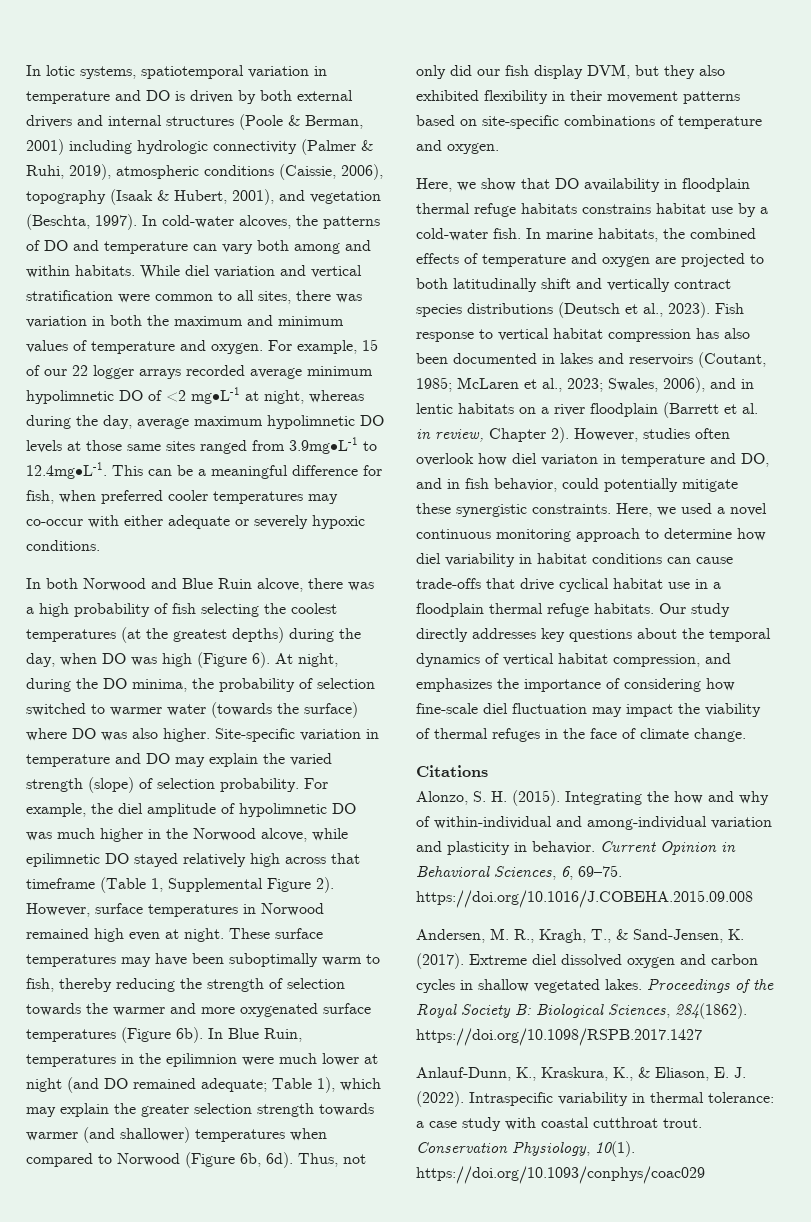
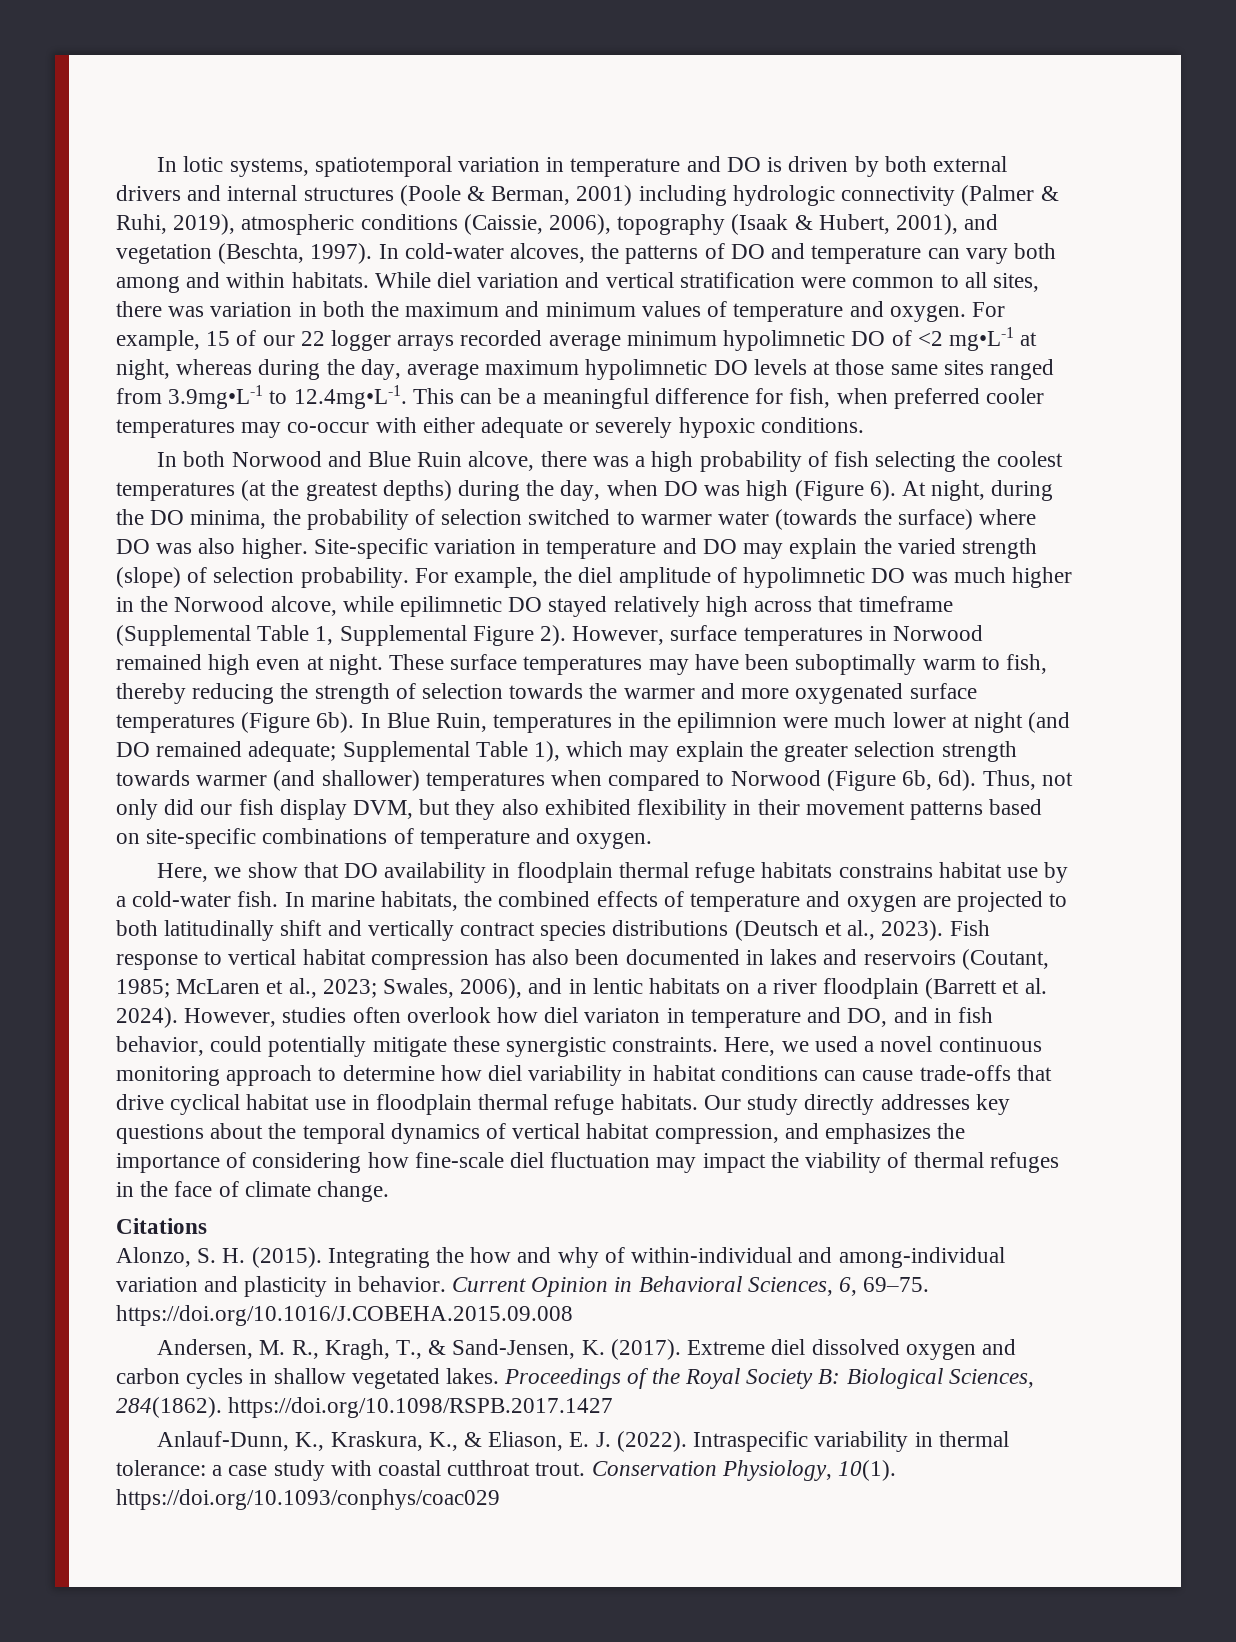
- For example, the diel amplitude of hypolimnetic DO was much higher in the Norwood alcove, while epilimnetic DO stayed relatively high across that timeframe (Table 1, Supplemental Figure 2).
+ For example, the diel amplitude of hypolimnetic DO was much higher in the Norwood alcove, while epilimnetic DO stayed relatively high across that timeframe (Supplemental Table 1, Supplemental Figure 2).
- In Blue Ruin, temperatures in the epilimnion were much lower at night (and DO remained adequate; Table 1), which may explain the greater selection strength towards warmer (and shallower) temperatures when compared to Norwood (Figure 6b, 6d).
+ In Blue Ruin, temperatures in the epilimnion were much lower at night (and DO remained adequate; Supplemental Table 1), which may explain the greater selection strength towards warmer (and shallower) temperatures when compared to Norwood (Figure 6b, 6d).
- Fish response to vertical habitat compression has also been documented in lakes and reservoirs (Coutant, 1985; McLaren et al., 2023; Swales, 2006), and in lentic habitats on a river floodplain (Barrett et al. in review, Chapter 2).
+ Fish response to vertical habitat compression has also been documented in lakes and reservoirs (Coutant, 1985; McLaren et al., 2023; Swales, 2006), and in lentic habitats on a river floodplain (Barrett et al. 2024).
- Here, we used a novel continuous monitoring approach to determine how diel variability in habitat conditions can cause trade-offs that drive cyclical habitat use in a floodplain thermal refuge habitats.
+ Here, we used a novel continuous monitoring approach to determine how diel variability in habitat conditions can cause trade-offs that drive cyclical habitat use in floodplain thermal refuge habitats.

